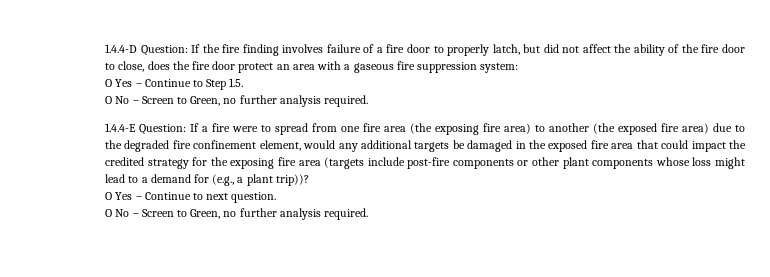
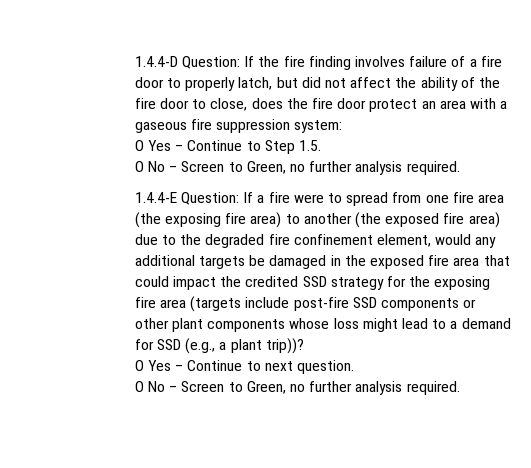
- If a fire were to spread from one fire area (the exposing fire area) to another (the exposed fire area) due to the degraded fire confinement element, would any additional targets be damaged in the exposed fire area that could impact the credited strategy for the exposing fire area (targets include post-fire components or other plant components whose loss might lead to a demand for (e.g., a plant trip))?
+ If a fire were to spread from one fire area (the exposing fire area) to another (the exposed fire area) due to the degraded fire confinement element, would any additional targets be damaged in the exposed fire area that could impact the credited SSD strategy for the exposing fire area (targets include post-fire SSD components or other plant components whose loss might lead to a demand for SSD (e.g., a plant trip))?

